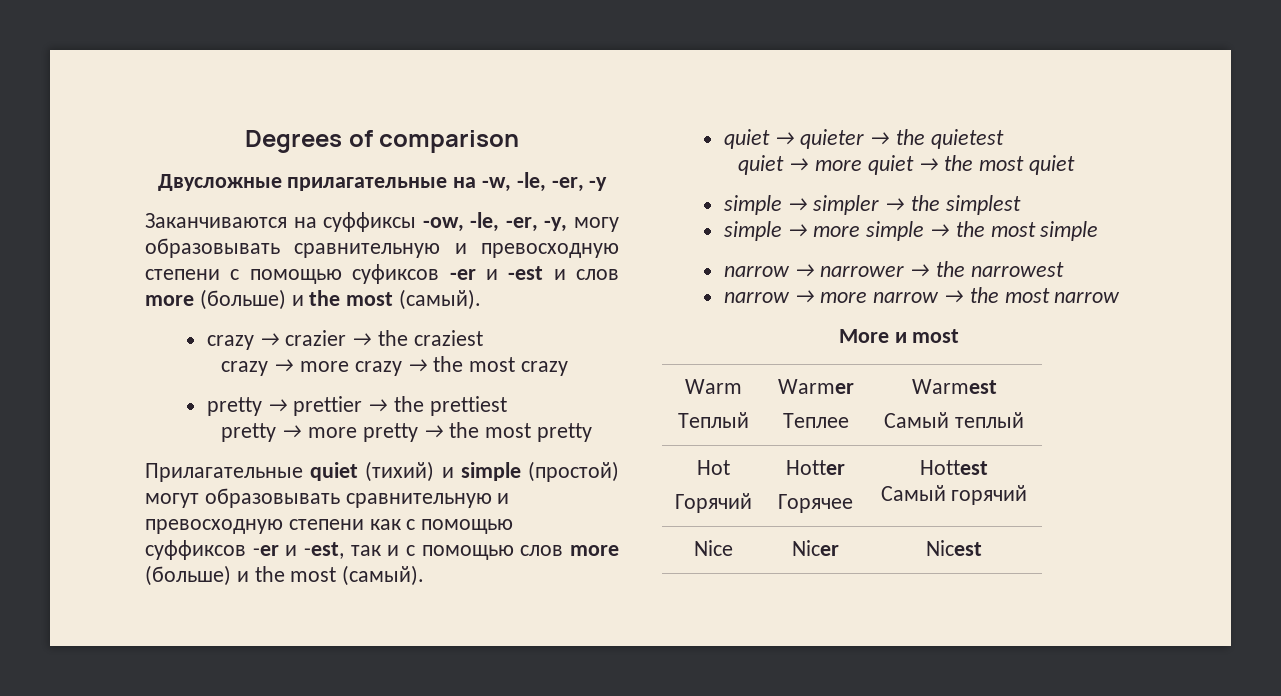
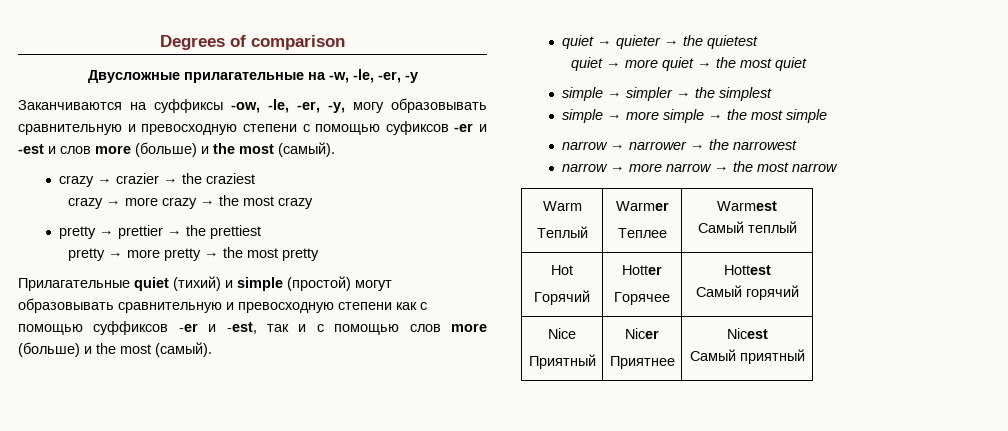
- More и most
- Nice | Nicer | Nicest
+ Nice
+ Приятный | Nicer
+ Приятнее | Nicest
+ Самый приятный

